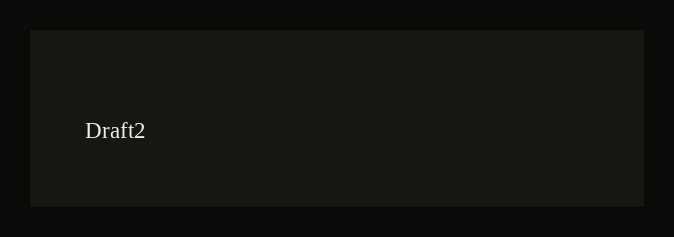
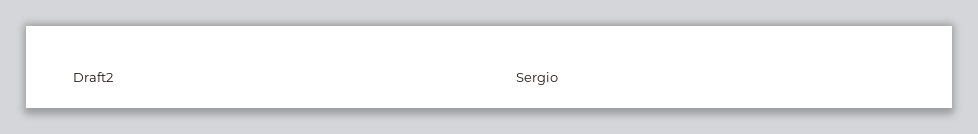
+ Sergio

